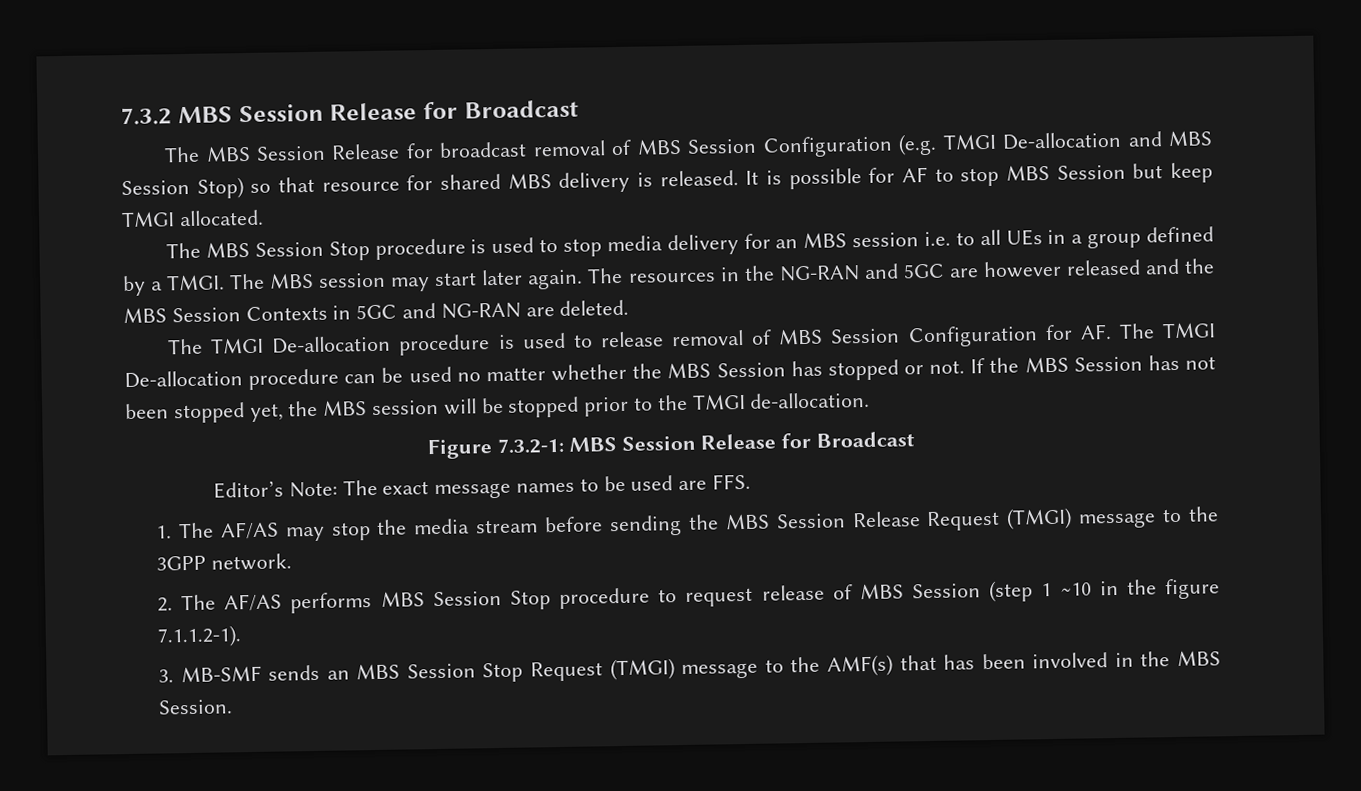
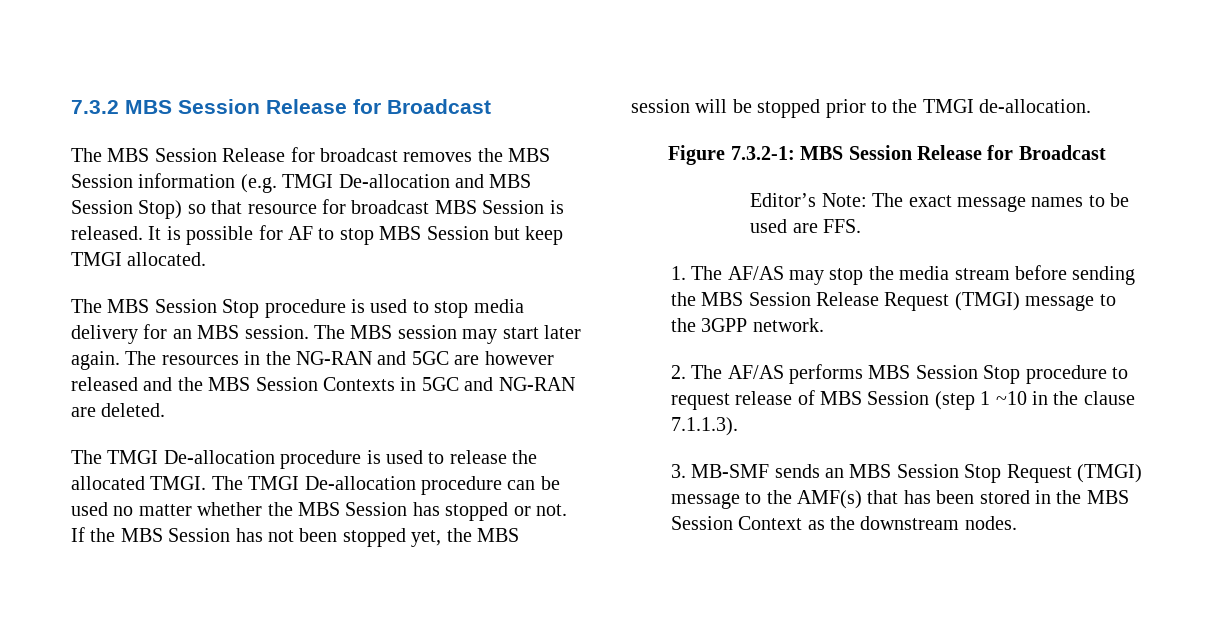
- The MBS Session Release for broadcast removal of MBS Session Configuration (e.g. TMGI De-allocation and MBS Session Stop) so that resource for shared MBS delivery is released.
+ The MBS Session Release for broadcast removes the MBS Session information (e.g. TMGI De-allocation and MBS Session Stop) so that resource for broadcast MBS Session is released.
- The MBS Session Stop procedure is used to stop media delivery for an MBS session i.e. to all UEs in a group defined by a TMGI.
+ The MBS Session Stop procedure is used to stop media delivery for an MBS session.
- The TMGI De-allocation procedure is used to release removal of MBS Session Configuration for AF. The TMGI De-allocation procedure can be used no matter whether the MBS Session has stopped or not.
+ The TMGI De-allocation procedure is used to release the allocated TMGI. The TMGI De-allocation procedure can be used no matter whether the MBS Session has stopped or not.
- 2. The AF/AS performs MBS Session Stop procedure to request release of MBS Session (step 1 ~10 in the figure 7.1.1.2-1).
+ 2. The AF/AS performs MBS Session Stop procedure to request release of MBS Session (step 1 ~10 in the clause 7.1.1.3).
- 3. MB-SMF sends an MBS Session Stop Request (TMGI) message to the AMF(s) that has been involved in the MBS Session.
+ 3. MB-SMF sends an MBS Session Stop Request (TMGI) message to the AMF(s) that has been stored in the MBS Session Context as the downstream nodes.

